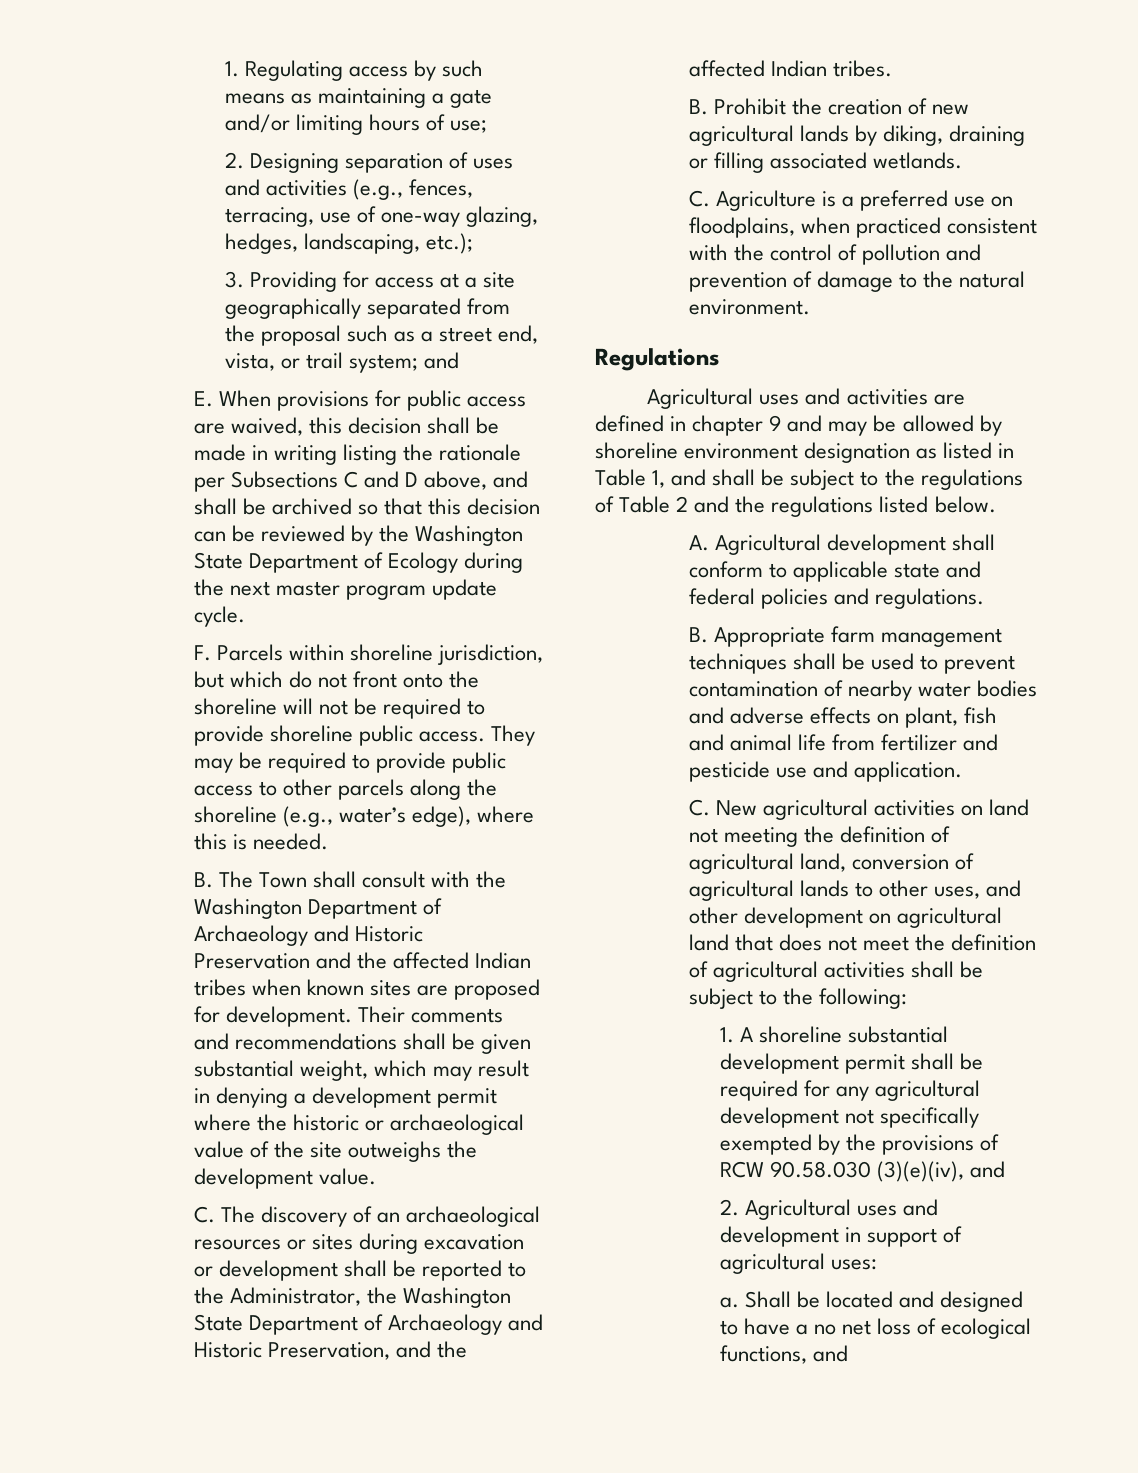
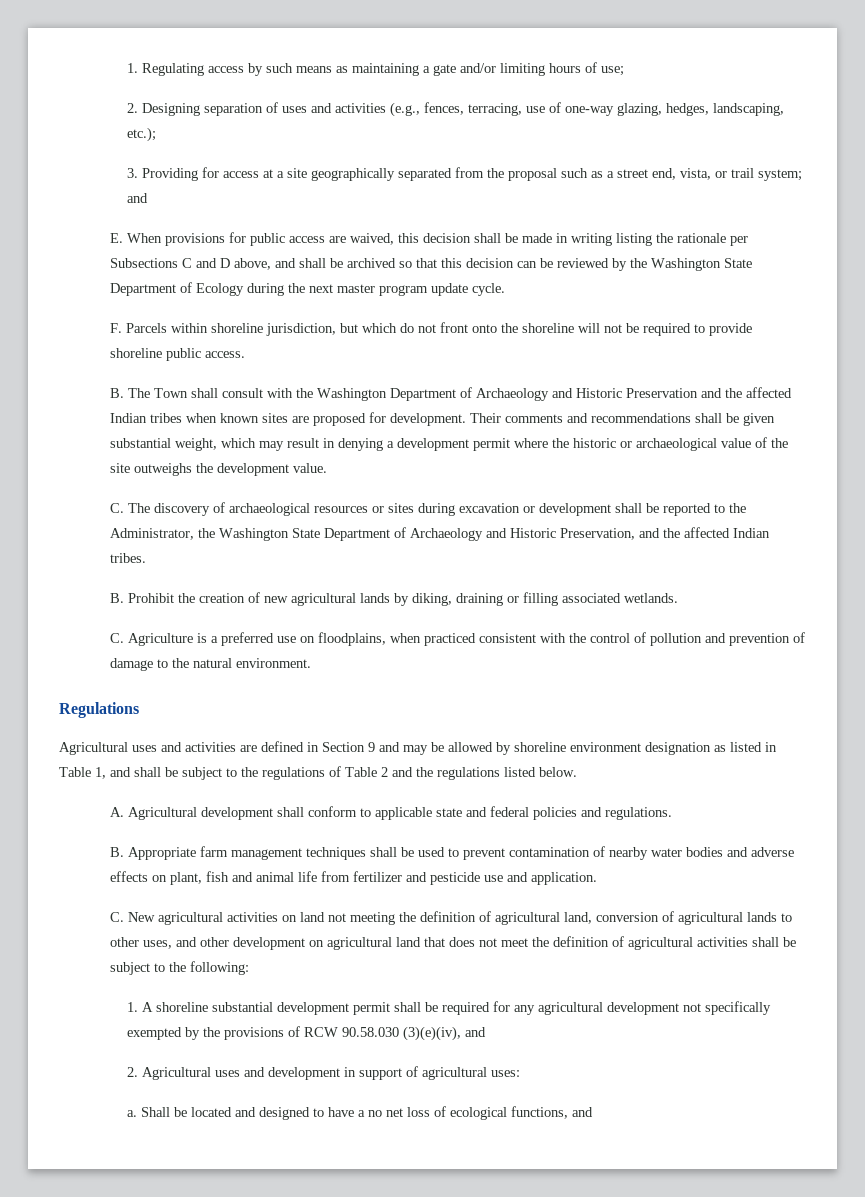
- They may be required to provide public access to other parcels along the shoreline (e.g., water’s edge), where this is needed.
- C. The discovery of an archaeological resources or sites during excavation or development shall be reported to the Administrator, the Washington State Department of Archaeology and Historic Preservation, and the affected Indian tribes.
+ C. The discovery of archaeological resources or sites during excavation or development shall be reported to the Administrator, the Washington State Department of Archaeology and Historic Preservation, and the affected Indian tribes.
- Agricultural uses and activities are defined in chapter 9 and may be allowed by shoreline environment designation as listed in Table 1, and shall be subject to the regulations of Table 2 and the regulations listed below.
+ Agricultural uses and activities are defined in Section 9 and may be allowed by shoreline environment designation as listed in Table 1, and shall be subject to the regulations of Table 2 and the regulations listed below.

